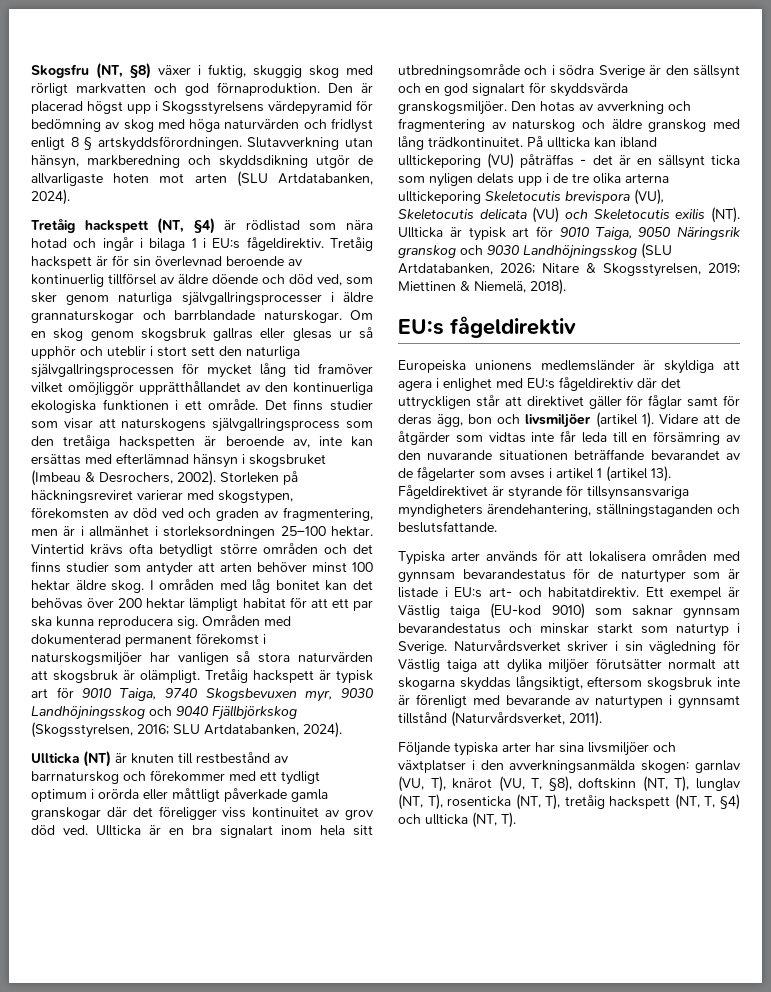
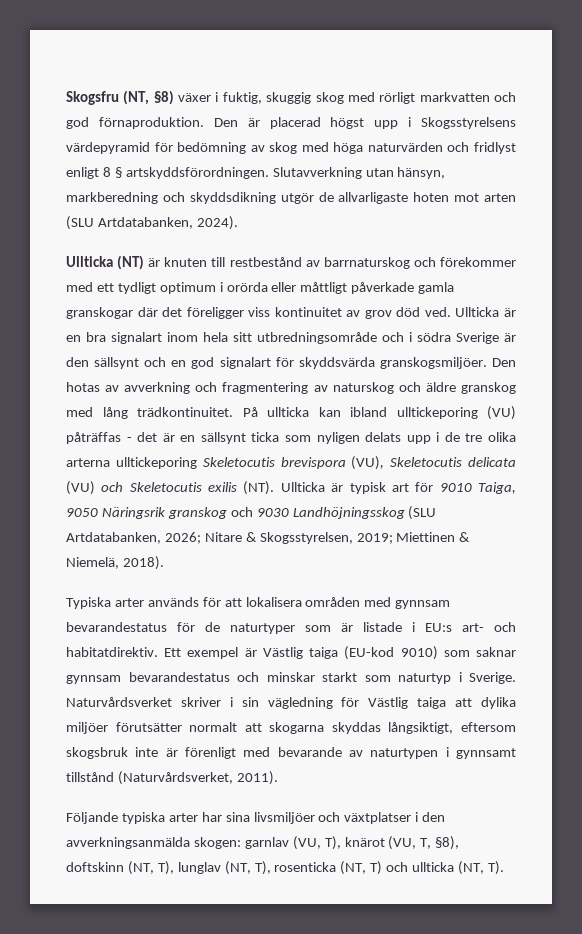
- Tretåig hackspett (NT, §4) är rödlistad som nära hotad och ingår i bilaga 1 i EU:s fågeldirektiv. Tretåig hackspett är för sin överlevnad beroende av kontinuerlig tillförsel av äldre döende och död ved, som sker genom naturliga självgallringsprocesser i äldre grannaturskogar och barrblandade naturskogar. Om en skog genom skogsbruk gallras eller glesas ur så upphör och uteblir i stort sett den naturliga självgallringsprocessen för mycket lång tid framöver vilket omöjliggör upprätthållandet av den kontinuerliga ekologiska funktionen i ett område. Det finns studier som visar att naturskogens självgallringsprocess som den tretåiga hackspetten är beroende av, inte kan ersättas med efterlämnad hänsyn i skogsbruket (Imbeau & Desrochers, 2002). Storleken på häckningsreviret varierar med skogstypen, förekomsten av död ved och graden av fragmentering, men är i allmänhet i storleksordningen 25–100 hektar. Vintertid krävs ofta betydligt större områden och det finns studier som antyder att arten behöver minst 100 hektar äldre skog. I områden med låg bonitet kan det behövas över 200 hektar lämpligt habitat för att ett par ska kunna reproducera sig. Områden med dokumenterad permanent förekomst i naturskogsmiljöer har vanligen så stora naturvärden att skogsbruk är olämpligt. Tretåig hackspett är typisk art för 9010 Taiga, 9740 Skogsbevuxen myr, 9030 Landhöjningsskog och 9040 Fjällbjörkskog (Skogsstyrelsen, 2016; SLU Artdatabanken, 2024).
  På ullticka kan ibland ulltickeporing (VU) påträffas - det är en sällsynt ticka som nyligen delats upp i de tre olika arterna ulltickeporing Skeletocutis brevispora (VU), Skeletocutis delicata (VU) och Skeletocutis exilis (NT). Ullticka är typisk art för 9010 Taiga, 9050 Näringsrik granskog och 9030 Landhöjningsskog (SLU Artdatabanken, 2026; Nitare & Skogsstyrelsen, 2019; Miettinen & Niemelä, 2018).
- EU:s fågeldirektiv
- Europeiska unionens medlemsländer är skyldiga att agera i enlighet med EU:s fågeldirektiv där det uttryckligen står att direktivet gäller för fåglar samt för deras ägg, bon och livsmiljöer (artikel 1). Vidare att de åtgärder som vidtas inte får leda till en försämring av den nuvarande situationen beträffande bevarandet av de fågelarter som avses i artikel 1 (artikel 13). Fågeldirektivet är styrande för tillsynsansvariga myndigheters ärendehantering, ställningstaganden och beslutsfattande.
- Följande typiska arter har sina livsmiljöer och växtplatser i den avverkningsanmälda skogen: garnlav (VU, T), knärot (VU, T, §8), doftskinn (NT, T), lunglav (NT, T), rosenticka (NT, T), tretåig hackspett (NT, T, §4) och ullticka (NT, T).
+ Följande typiska arter har sina livsmiljöer och växtplatser i den avverkningsanmälda skogen: garnlav (VU, T), knärot (VU, T, §8), doftskinn (NT, T), lunglav (NT, T), rosenticka (NT, T) och ullticka (NT, T).

